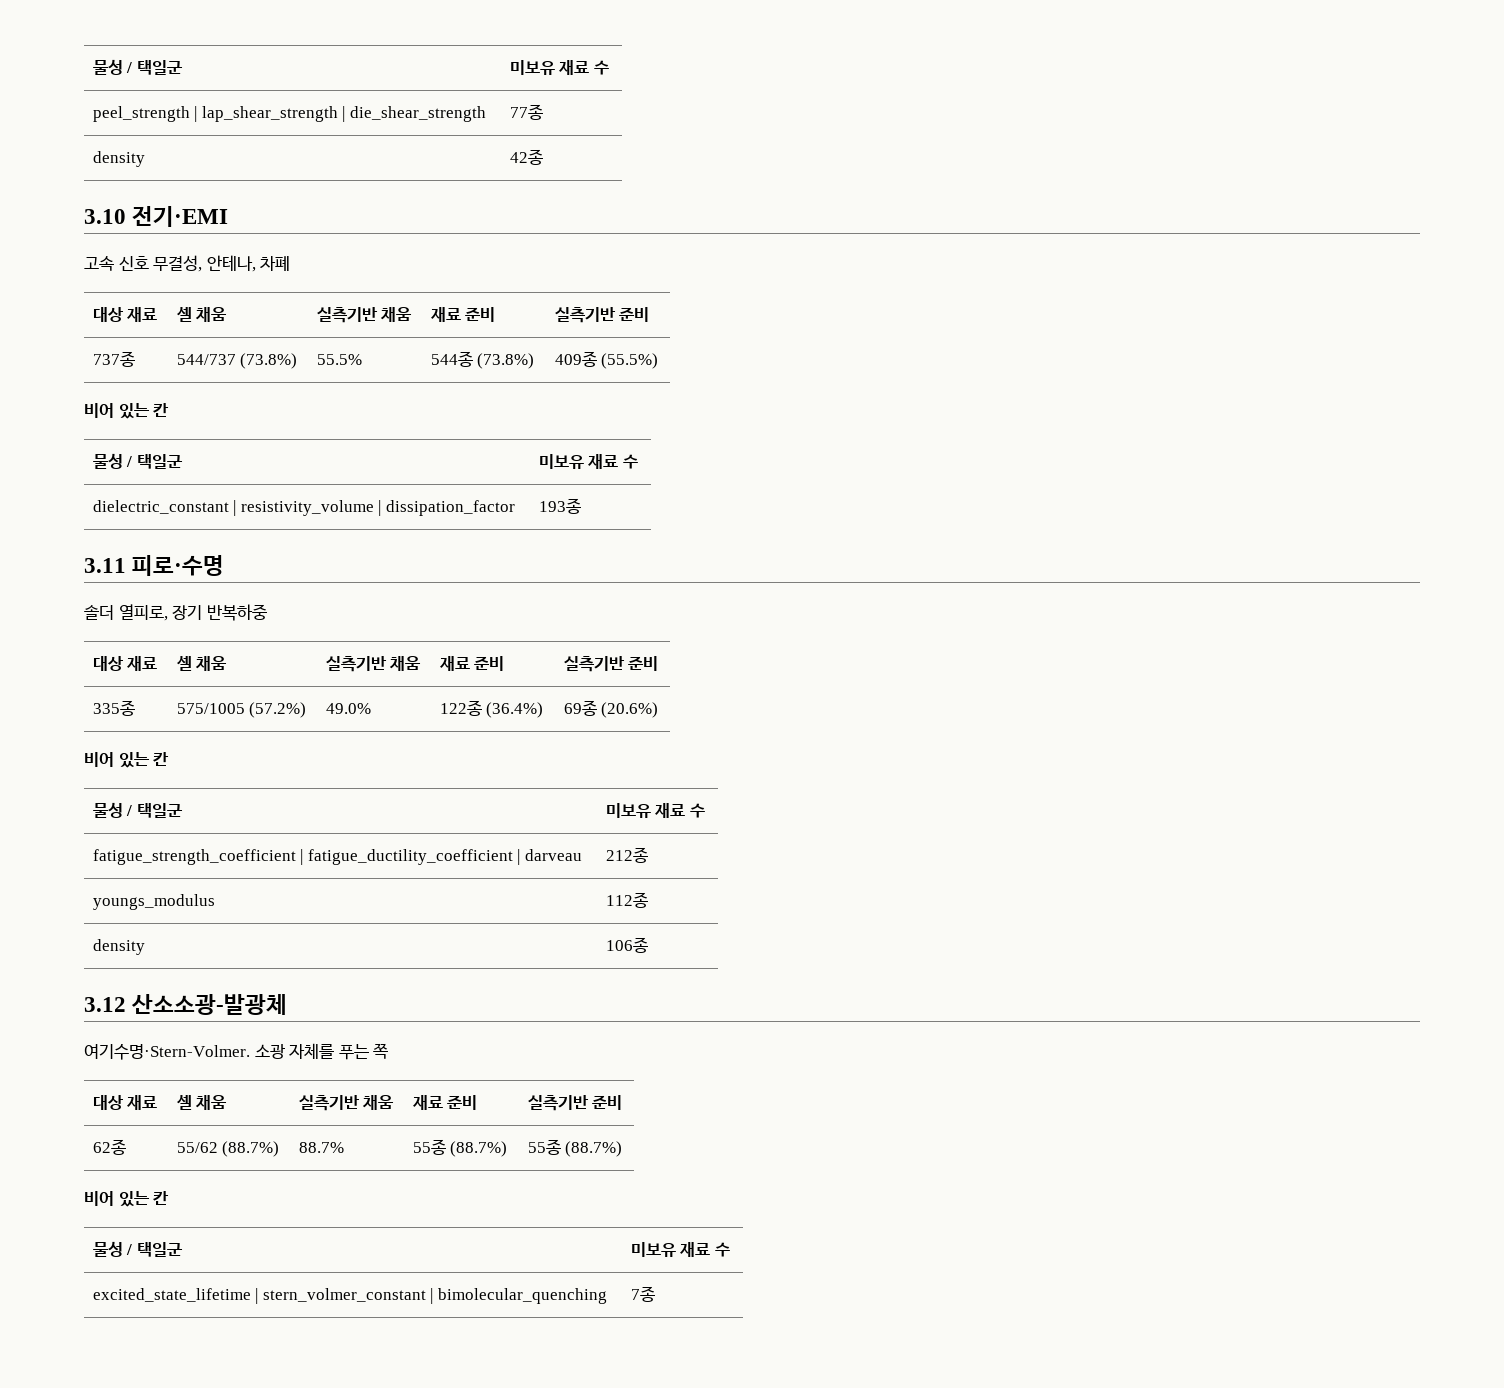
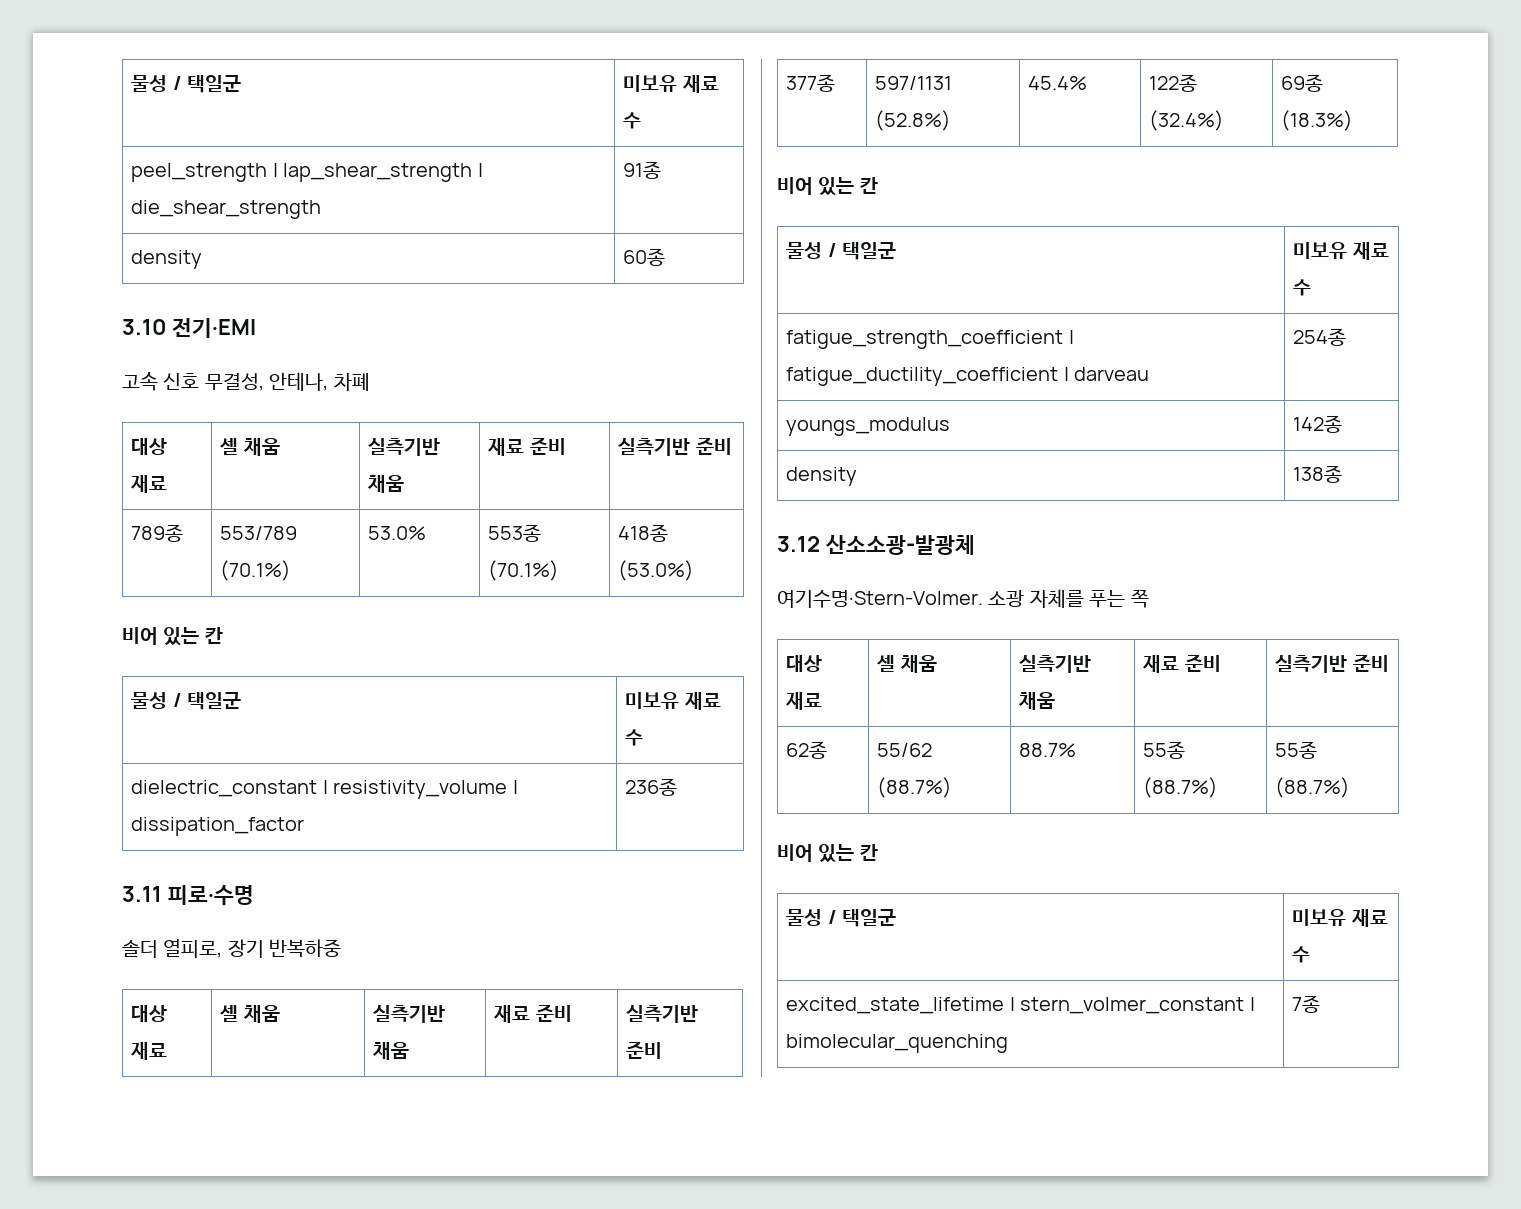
- peel_strength | lap_shear_strength | die_shear_strength | 77종
- density | 42종
+ peel_strength | lap_shear_strength | die_shear_strength | 91종
+ density | 60종
- 737종 | 544/737 (73.8%) | 55.5% | 544종 (73.8%) | 409종 (55.5%)
+ 789종 | 553/789 (70.1%) | 53.0% | 553종 (70.1%) | 418종 (53.0%)
- dielectric_constant | resistivity_volume | dissipation_factor | 193종
+ dielectric_constant | resistivity_volume | dissipation_factor | 236종
- 335종 | 575/1005 (57.2%) | 49.0% | 122종 (36.4%) | 69종 (20.6%)
+ 377종 | 597/1131 (52.8%) | 45.4% | 122종 (32.4%) | 69종 (18.3%)
- fatigue_strength_coefficient | fatigue_ductility_coefficient | darveau | 212종
+ fatigue_strength_coefficient | fatigue_ductility_coefficient | darveau | 254종
- youngs_modulus | 112종
- density | 106종
+ youngs_modulus | 142종
+ density | 138종

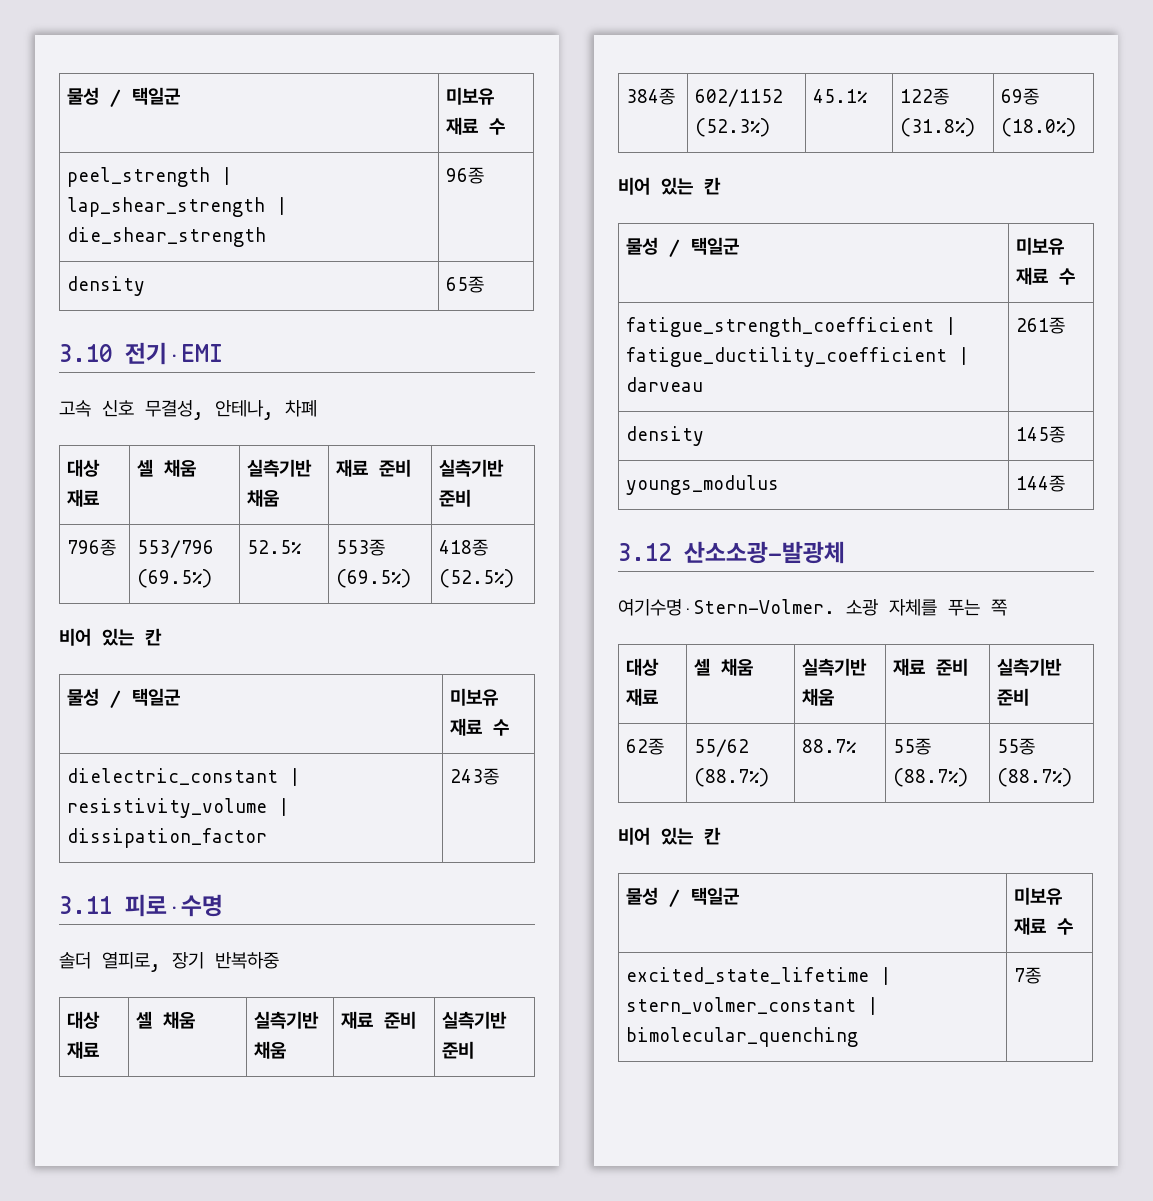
- peel_strength | lap_shear_strength | die_shear_strength | 91종
- density | 60종
+ peel_strength | lap_shear_strength | die_shear_strength | 96종
+ density | 65종
- 789종 | 553/789 (70.1%) | 53.0% | 553종 (70.1%) | 418종 (53.0%)
+ 796종 | 553/796 (69.5%) | 52.5% | 553종 (69.5%) | 418종 (52.5%)
- dielectric_constant | resistivity_volume | dissipation_factor | 236종
+ dielectric_constant | resistivity_volume | dissipation_factor | 243종
- 377종 | 597/1131 (52.8%) | 45.4% | 122종 (32.4%) | 69종 (18.3%)
+ 384종 | 602/1152 (52.3%) | 45.1% | 122종 (31.8%) | 69종 (18.0%)
- fatigue_strength_coefficient | fatigue_ductility_coefficient | darveau | 254종
- youngs_modulus | 142종
- density | 138종
+ fatigue_strength_coefficient | fatigue_ductility_coefficient | darveau | 261종
+ density | 145종
+ youngs_modulus | 144종

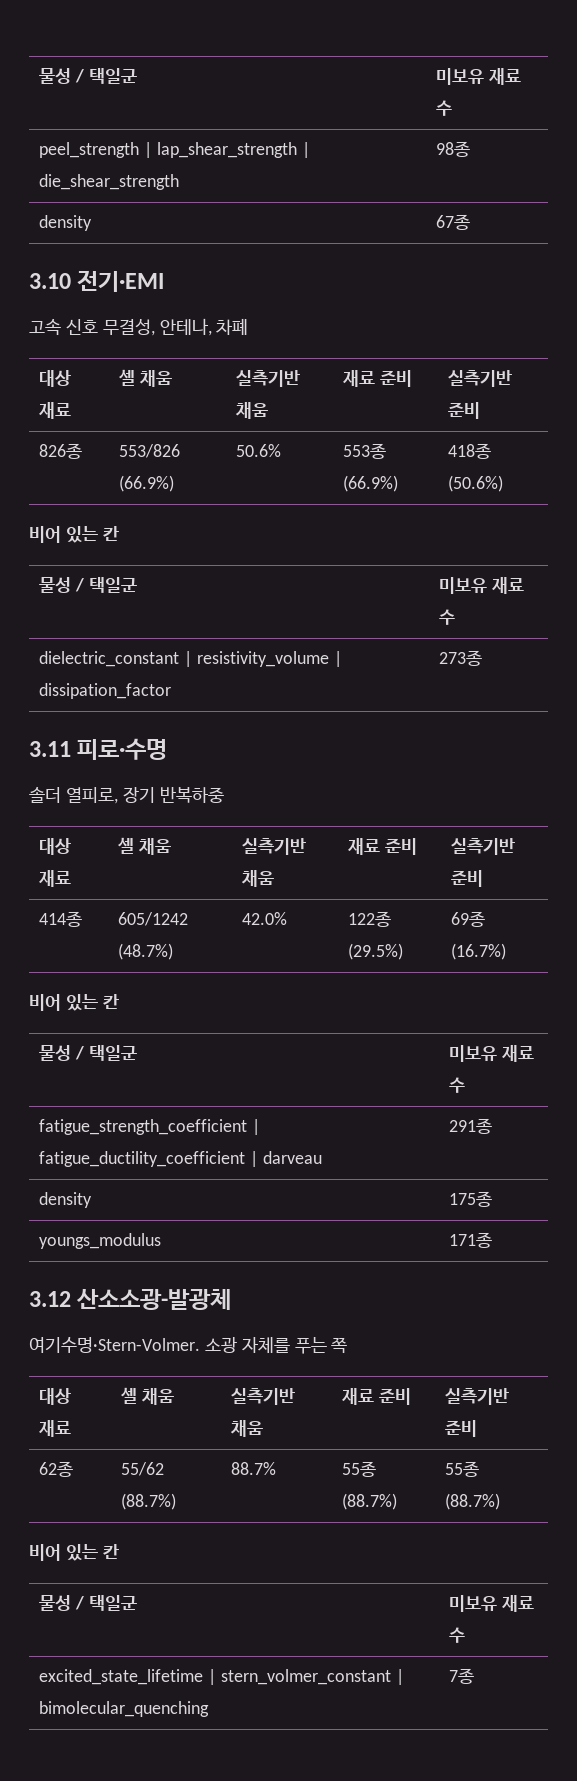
- peel_strength | lap_shear_strength | die_shear_strength | 96종
- density | 65종
+ peel_strength | lap_shear_strength | die_shear_strength | 98종
+ density | 67종
- 796종 | 553/796 (69.5%) | 52.5% | 553종 (69.5%) | 418종 (52.5%)
+ 826종 | 553/826 (66.9%) | 50.6% | 553종 (66.9%) | 418종 (50.6%)
- dielectric_constant | resistivity_volume | dissipation_factor | 243종
+ dielectric_constant | resistivity_volume | dissipation_factor | 273종
- 384종 | 602/1152 (52.3%) | 45.1% | 122종 (31.8%) | 69종 (18.0%)
+ 414종 | 605/1242 (48.7%) | 42.0% | 122종 (29.5%) | 69종 (16.7%)
- fatigue_strength_coefficient | fatigue_ductility_coefficient | darveau | 261종
- density | 145종
+ fatigue_strength_coefficient | fatigue_ductility_coefficient | darveau | 291종
+ density | 175종
- youngs_modulus | 144종
+ youngs_modulus | 171종

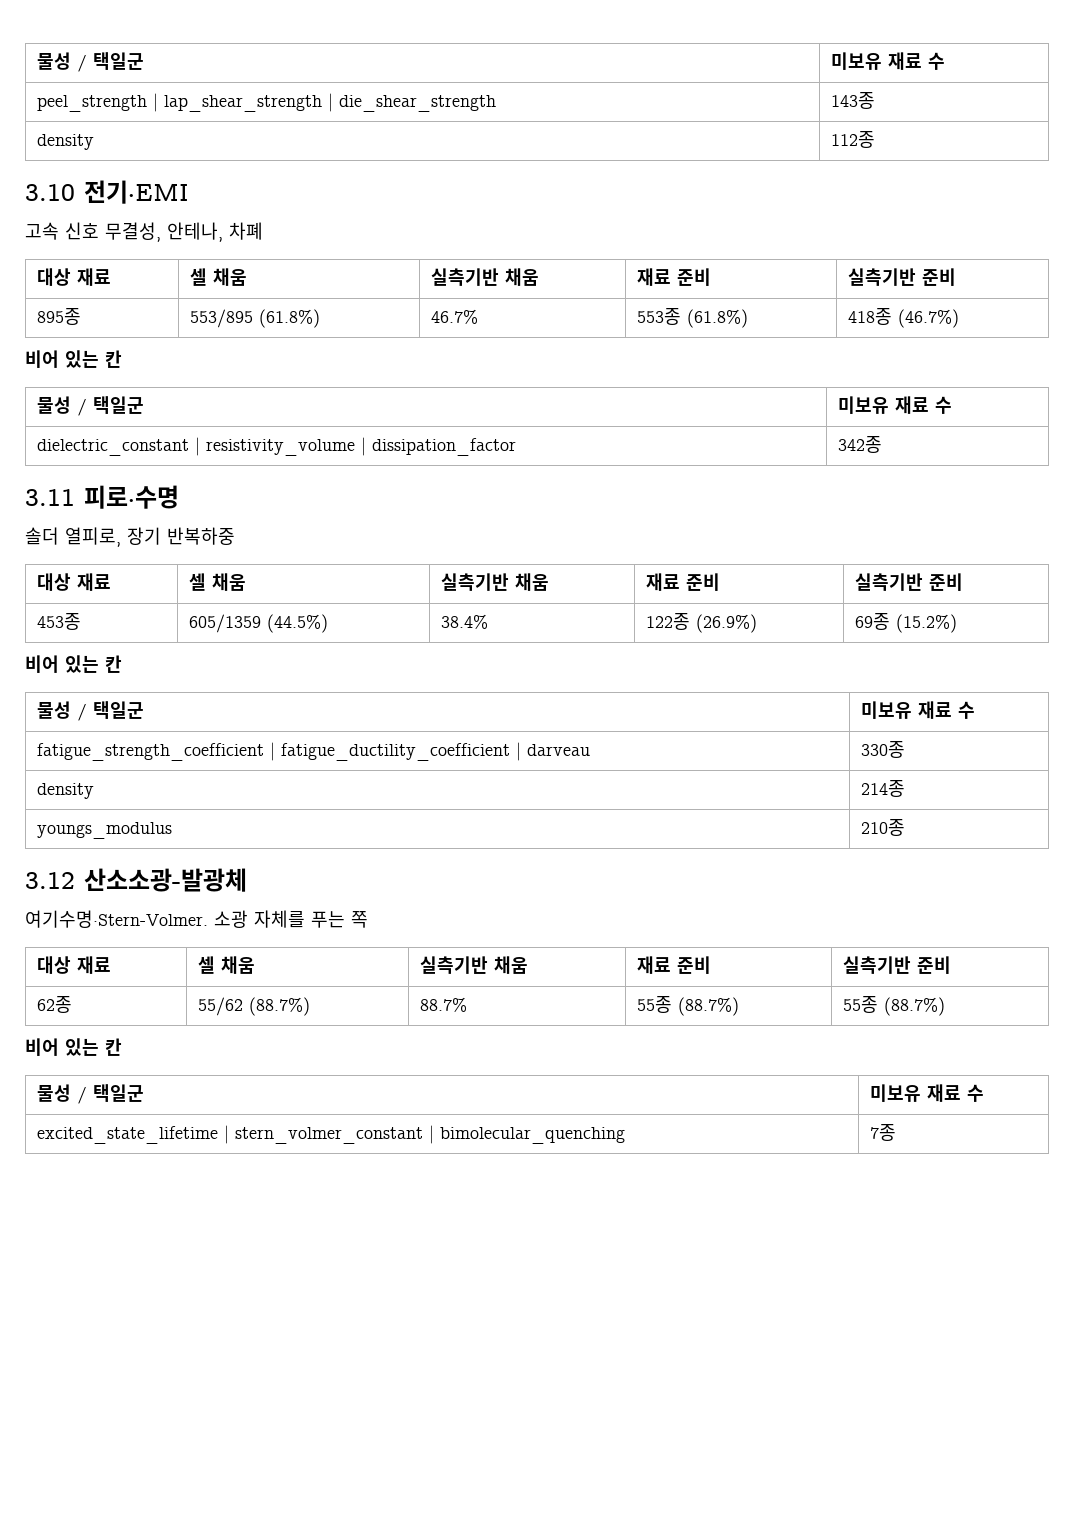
- peel_strength | lap_shear_strength | die_shear_strength | 98종
- density | 67종
+ peel_strength | lap_shear_strength | die_shear_strength | 143종
+ density | 112종
- 826종 | 553/826 (66.9%) | 50.6% | 553종 (66.9%) | 418종 (50.6%)
+ 895종 | 553/895 (61.8%) | 46.7% | 553종 (61.8%) | 418종 (46.7%)
- dielectric_constant | resistivity_volume | dissipation_factor | 273종
+ dielectric_constant | resistivity_volume | dissipation_factor | 342종
- 414종 | 605/1242 (48.7%) | 42.0% | 122종 (29.5%) | 69종 (16.7%)
+ 453종 | 605/1359 (44.5%) | 38.4% | 122종 (26.9%) | 69종 (15.2%)
- fatigue_strength_coefficient | fatigue_ductility_coefficient | darveau | 291종
- density | 175종
+ fatigue_strength_coefficient | fatigue_ductility_coefficient | darveau | 330종
+ density | 214종
- youngs_modulus | 171종
+ youngs_modulus | 210종

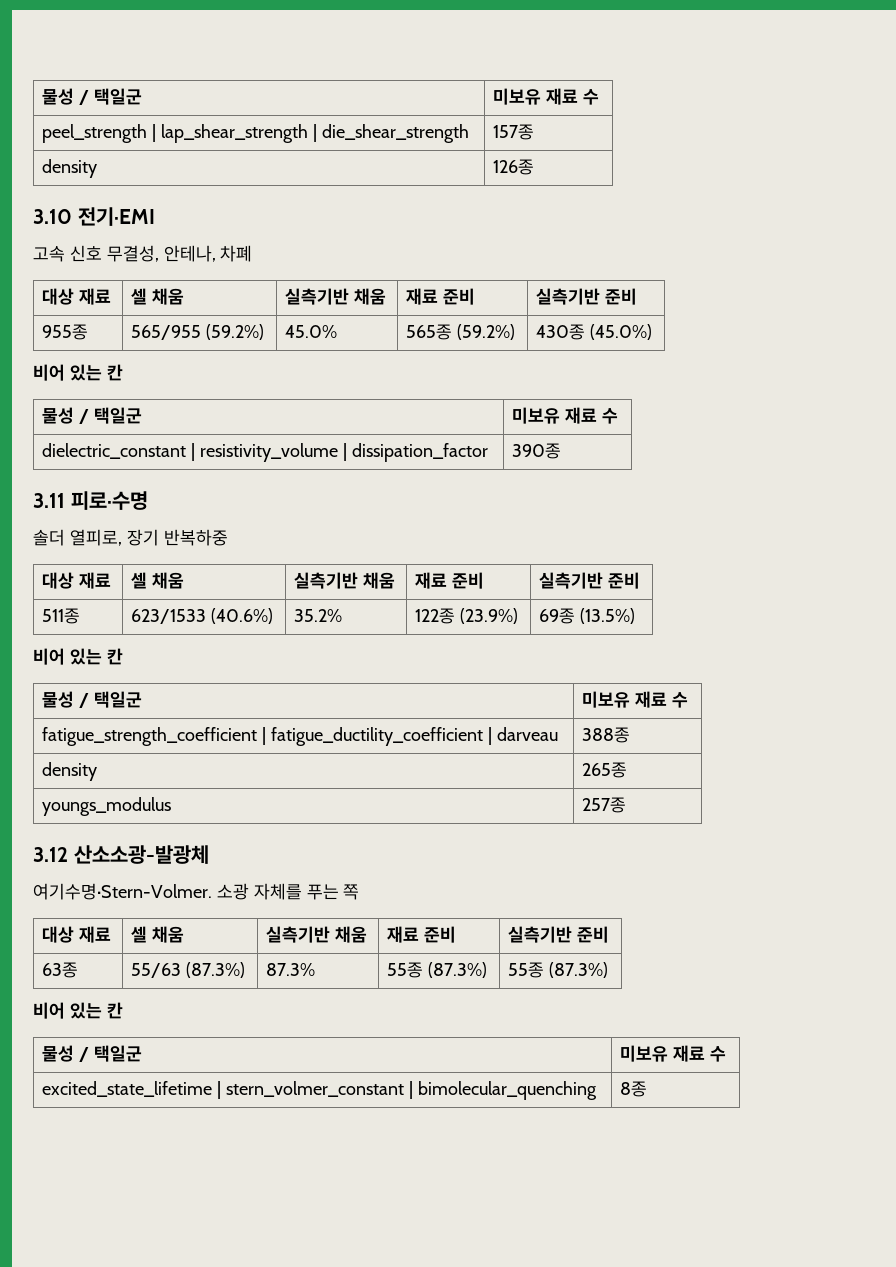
- peel_strength | lap_shear_strength | die_shear_strength | 143종
- density | 112종
+ peel_strength | lap_shear_strength | die_shear_strength | 157종
+ density | 126종
- 895종 | 553/895 (61.8%) | 46.7% | 553종 (61.8%) | 418종 (46.7%)
+ 955종 | 565/955 (59.2%) | 45.0% | 565종 (59.2%) | 430종 (45.0%)
- dielectric_constant | resistivity_volume | dissipation_factor | 342종
+ dielectric_constant | resistivity_volume | dissipation_factor | 390종
- 453종 | 605/1359 (44.5%) | 38.4% | 122종 (26.9%) | 69종 (15.2%)
+ 511종 | 623/1533 (40.6%) | 35.2% | 122종 (23.9%) | 69종 (13.5%)
- fatigue_strength_coefficient | fatigue_ductility_coefficient | darveau | 330종
- density | 214종
+ fatigue_strength_coefficient | fatigue_ductility_coefficient | darveau | 388종
+ density | 265종
- youngs_modulus | 210종
+ youngs_modulus | 257종
- 62종 | 55/62 (88.7%) | 88.7% | 55종 (88.7%) | 55종 (88.7%)
+ 63종 | 55/63 (87.3%) | 87.3% | 55종 (87.3%) | 55종 (87.3%)
- excited_state_lifetime | stern_volmer_constant | bimolecular_quenching | 7종
+ excited_state_lifetime | stern_volmer_constant | bimolecular_quenching | 8종

